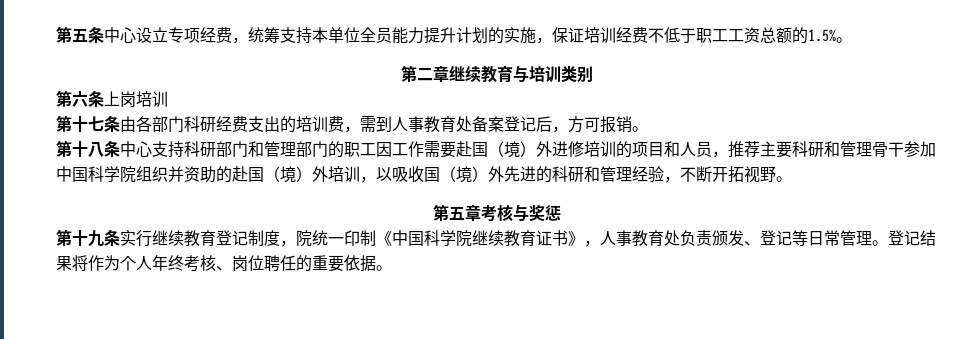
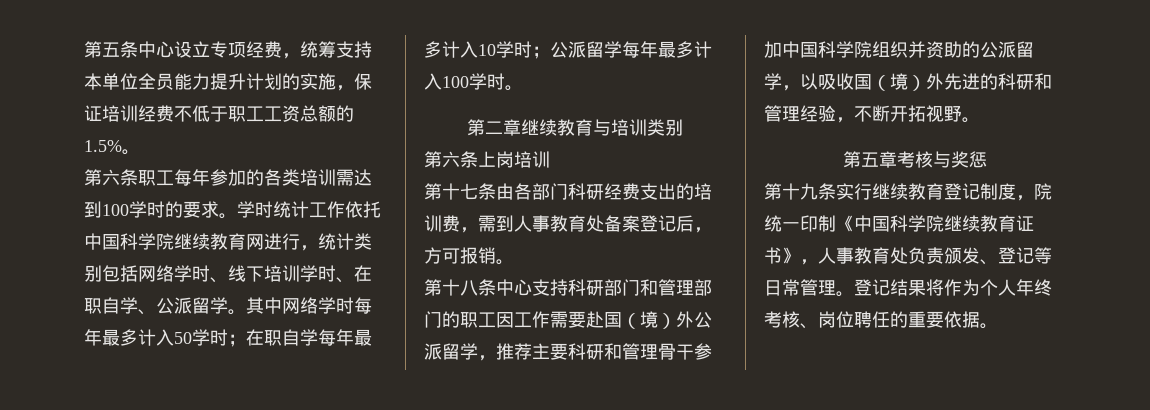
+ 第六条职工每年参加的各类培训需达到100学时的要求。学时统计工作依托中国科学院继续教育网进行，统计类别包括网络学时、线下培训学时、在职自学、公派留学。其中网络学时每年最多计入50学时；在职自学每年最多计入10学时；公派留学每年最多计入100学时。
- 第十八条中心支持科研部门和管理部门的职工因工作需要赴国（境）外进修培训的项目和人员，推荐主要科研和管理骨干参加中国科学院组织并资助的赴国（境）外培训，以吸收国（境）外先进的科研和管理经验，不断开拓视野。
+ 第十八条中心支持科研部门和管理部门的职工因工作需要赴国（境）外公派留学，推荐主要科研和管理骨干参加中国科学院组织并资助的公派留学，以吸收国（境）外先进的科研和管理经验，不断开拓视野。

